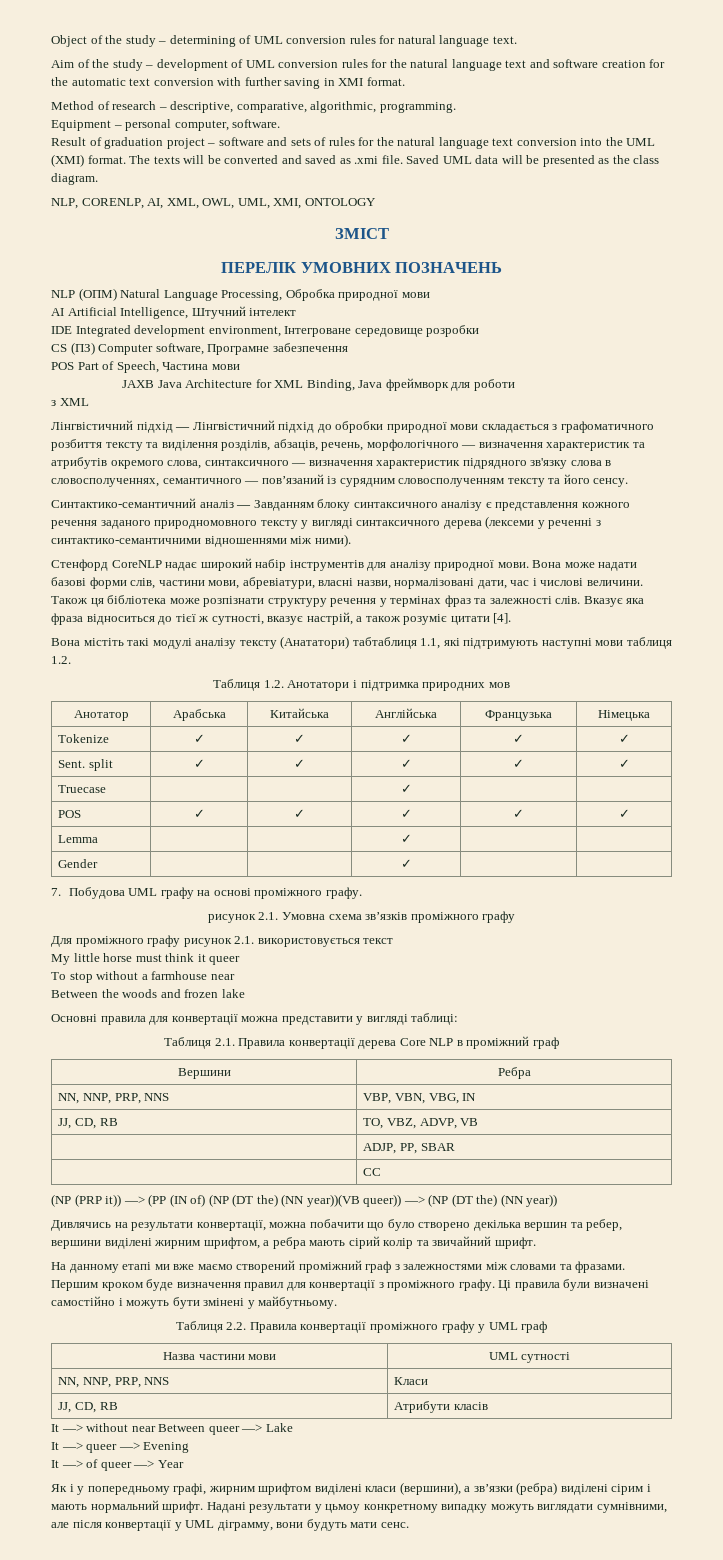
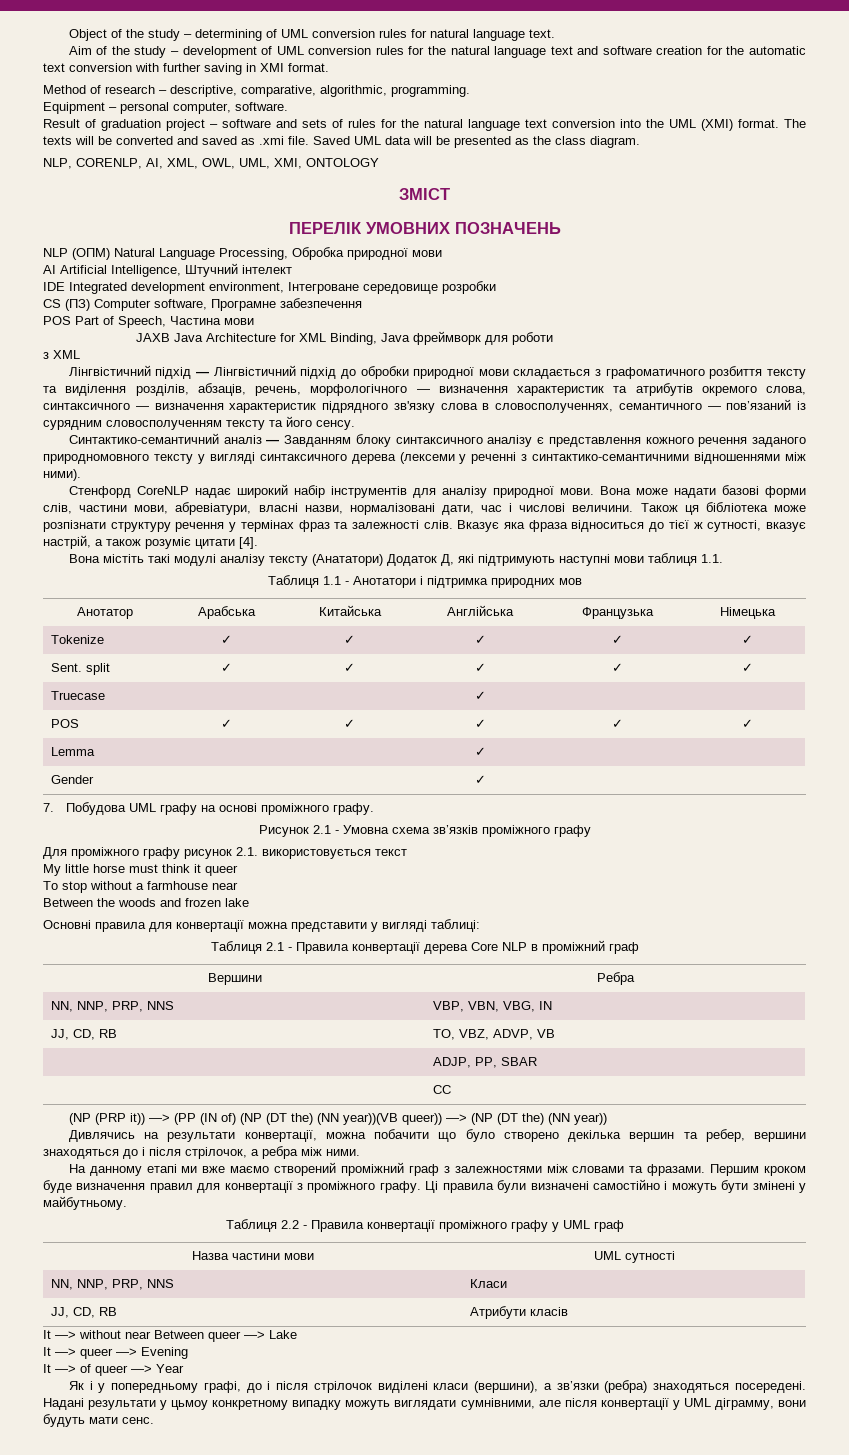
- Вона містіть такі модулі аналізу тексту (Анататори) табтаблиця 1.1, які підтримують наступні мови таблиця 1.2.
- Таблиця 1.2. Анотатори і підтримка природних мов
+ Вона містіть такі модулі аналізу тексту (Анататори) Додаток Д, які підтримують наступні мови таблиця 1.1.
+ Таблиця 1.1 - Анотатори і підтримка природних мов
- рисунок 2.1. Умовна схема зв’язків проміжного графу
+ Рисунок 2.1 - Умовна схема зв’язків проміжного графу
- Таблиця 2.1. Правила конвертації дерева Core NLP в проміжний граф
+ Таблиця 2.1 - Правила конвертації дерева Core NLP в проміжний граф
- Дивлячись на результати конвертації, можна побачити що було створено декілька вершин та ребер, вершини виділені жирним шрифтом, а ребра мають сірий колір та звичайний шрифт.
+ Дивлячись на результати конвертації, можна побачити що було створено декілька вершин та ребер, вершини знаходяться до і після стрілочок, а ребра між ними.
- Таблиця 2.2. Правила конвертації проміжного графу у UML граф
+ Таблиця 2.2 - Правила конвертації проміжного графу у UML граф
- Як і у попередньому графі, жирним шрифтом виділені класи (вершини), а зв’язки (ребра) виділені сірим і мають нормальний шрифт.
+ Як і у попередньому графі, до і після стрілочок виділені класи (вершини), а зв’язки (ребра) знаходяться посередені.

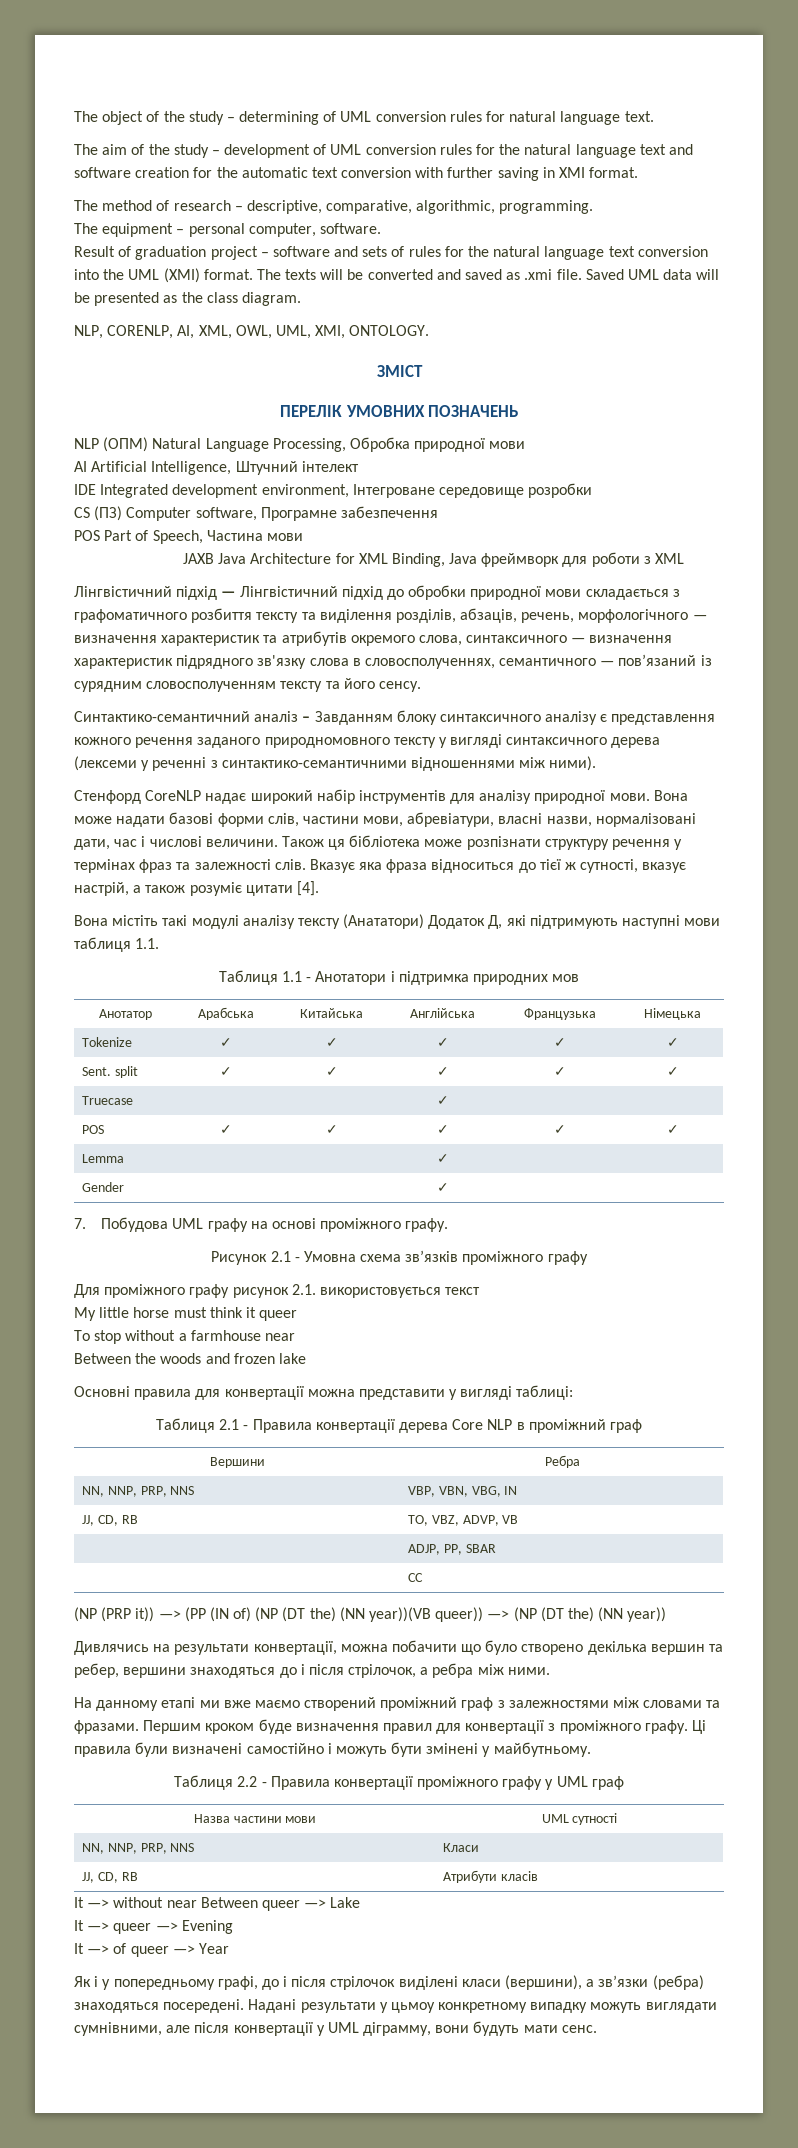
- Object of the study – determining of UML conversion rules for natural language text.
+ The object of the study – determining of UML conversion rules for natural language text.
- Aim of the study – development of UML conversion rules for the natural language text and software creation for the automatic text conversion with further saving in XMI format.
+ The aim of the study – development of UML conversion rules for the natural language text and software creation for the automatic text conversion with further saving in XMI format.
- Method of research – descriptive, comparative, algorithmic, programming.
+ The method of research – descriptive, comparative, algorithmic, programming.
- Equipment – personal computer, software.
+ The equipment – personal computer, software.
- NLP, CORENLP, AI, XML, OWL, UML, XMI, ONTOLOGY
+ NLP, CORENLP, AI, XML, OWL, UML, XMI, ONTOLOGY.
- JAXB Java Architecture for XML Binding, Java фреймворк для роботи
- з XML
+ JAXB Java Architecture for XML Binding, Java фреймворк для роботи з XML
- Синтактико-семантичний аналіз — Завданням блоку синтаксичного аналізу є представлення кожного речення заданого природномовного тексту у вигляді синтаксичного дерева (лексеми у реченні з синтактико-семантичними відношеннями між ними).
+ Синтактико-семантичний аналіз – Завданням блоку синтаксичного аналізу є представлення кожного речення заданого природномовного тексту у вигляді синтаксичного дерева (лексеми у реченні з синтактико-семантичними відношеннями між ними).

